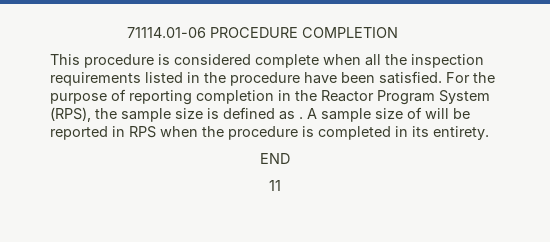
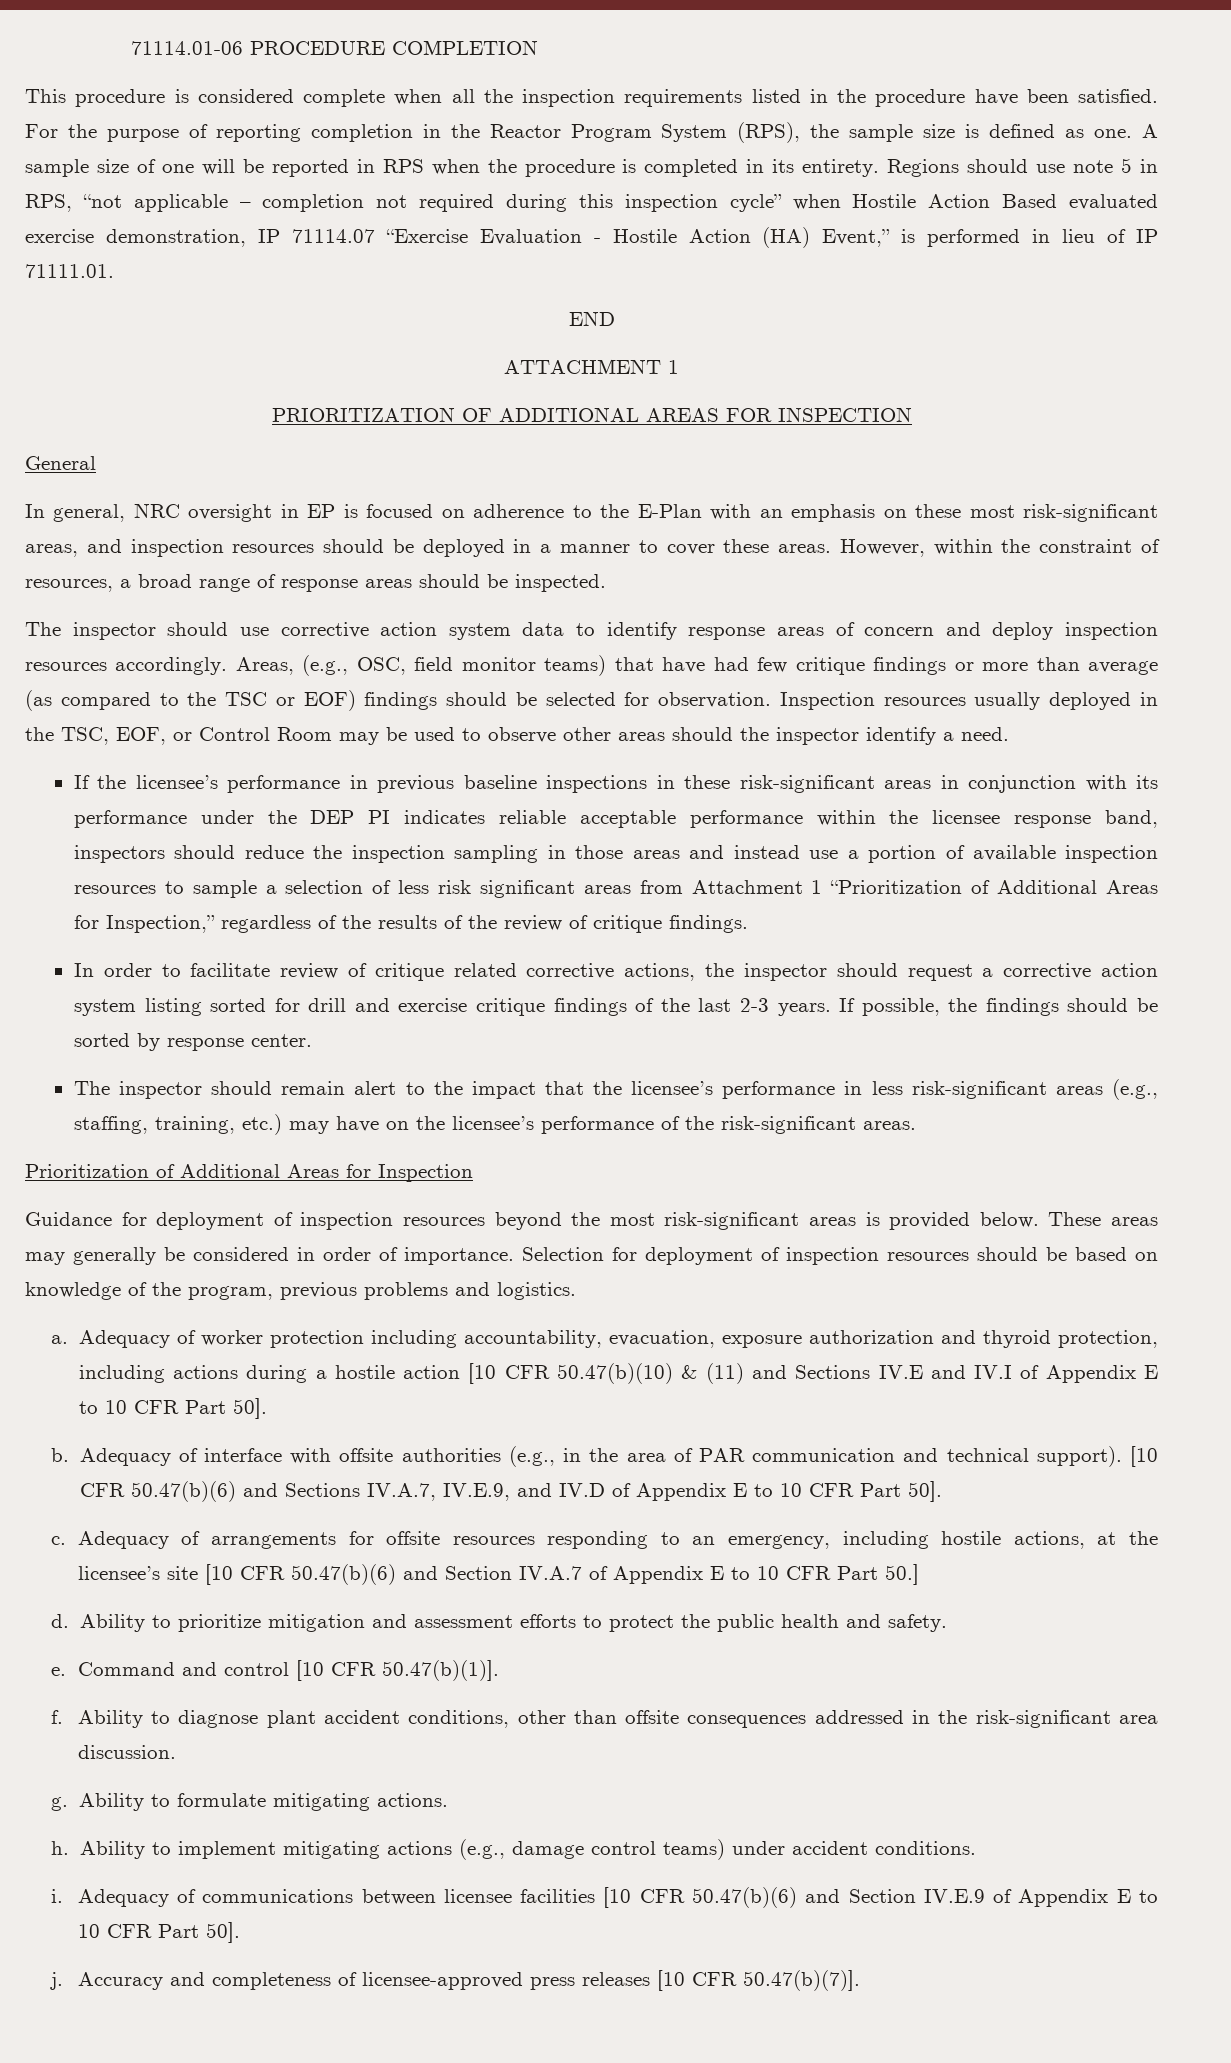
- For the purpose of reporting completion in the Reactor Program System (RPS), the sample size is defined as .
+ For the purpose of reporting completion in the Reactor Program System (RPS), the sample size is defined as one.
- A sample size of will be reported in RPS when the procedure is completed in its entirety.
+ A sample size of one will be reported in RPS when the procedure is completed in its entirety. Regions should use note 5 in RPS, “not applicable – completion not required during this inspection cycle” when Hostile Action Based evaluated exercise demonstration, IP 71114.07 “Exercise Evaluation - Hostile Action (HA) Event,” is performed in lieu of IP 71111.01.
  END
- 11
+ ATTACHMENT 1
+ PRIORITIZATION OF ADDITIONAL AREAS FOR INSPECTION
+ General
+ In general, NRC oversight in EP is focused on adherence to the E-Plan with an emphasis on these most risk-significant areas, and inspection resources should be deployed in a manner to cover these areas. However, within the constraint of resources, a broad range of response areas should be inspected.
+ The inspector should use corrective action system data to identify response areas of concern and deploy inspection resources accordingly. Areas, (e.g., OSC, field monitor teams) that have had few critique findings or more than average (as compared to the TSC or EOF) findings should be selected for observation. Inspection resources usually deployed in the TSC, EOF, or Control Room may be used to observe other areas should the inspector identify a need.
+ If the licensee’s performance in previous baseline inspections in these risk-significant areas in conjunction with its performance under the DEP PI indicates reliable acceptable performance within the licensee response band, inspectors should reduce the inspection sampling in those areas and instead use a portion of available inspection resources to sample a selection of less risk significant areas from Attachment 1 “Prioritization of Additional Areas for Inspection,” regardless of the results of the review of critique findings.
+ In order to facilitate review of critique related corrective actions, the inspector should request a corrective action system listing sorted for drill and exercise critique findings of the last 2-3 years. If possible, the findings should be sorted by response center.
+ The inspector should remain alert to the impact that the licensee’s performance in less risk-significant areas (e.g., staffing, training, etc.) may have on the licensee’s performance of the risk-significant areas.
+ Prioritization of Additional Areas for Inspection
+ Guidance for deployment of inspection resources beyond the most risk-significant areas is provided below. These areas may generally be considered in order of importance. Selection for deployment of inspection resources should be based on knowledge of the program, previous problems and logistics.
+ a. Adequacy of worker protection including accountability, evacuation, exposure authorization and thyroid protection, including actions during a hostile action [10 CFR 50.47(b)(10) & (11) and Sections IV.E and IV.I of Appendix E to 10 CFR Part 50].
+ b. Adequacy of interface with offsite authorities (e.g., in the area of PAR communication and technical support). [10 CFR 50.47(b)(6) and Sections IV.A.7, IV.E.9, and IV.D of Appendix E to 10 CFR Part 50].
+ c. Adequacy of arrangements for offsite resources responding to an emergency, including hostile actions, at the licensee’s site [10 CFR 50.47(b)(6) and Section IV.A.7 of Appendix E to 10 CFR Part 50.]
+ d. Ability to prioritize mitigation and assessment efforts to protect the public health and safety.
+ e. Command and control [10 CFR 50.47(b)(1)].
+ f. Ability to diagnose plant accident conditions, other than offsite consequences addressed in the risk-significant area discussion.
+ g. Ability to formulate mitigating actions.
+ h. Ability to implement mitigating actions (e.g., damage control teams) under accident conditions.
+ i. Adequacy of communications between licensee facilities [10 CFR 50.47(b)(6) and Section IV.E.9 of Appendix E to 10 CFR Part 50].
+ j. Accuracy and completeness of licensee-approved press releases [10 CFR 50.47(b)(7)].

